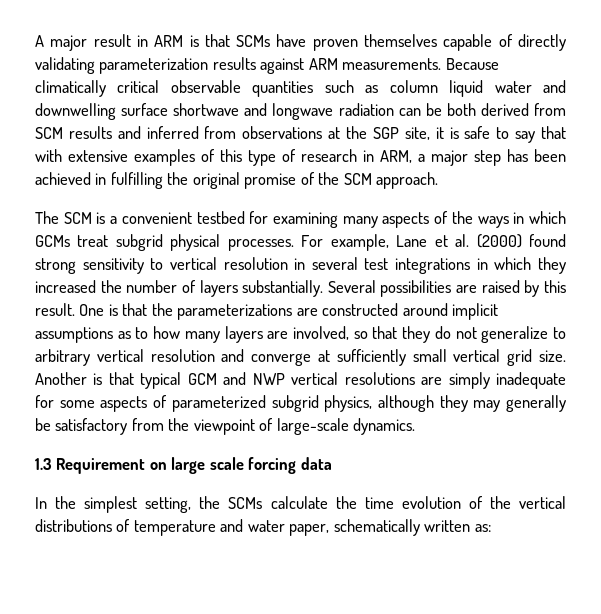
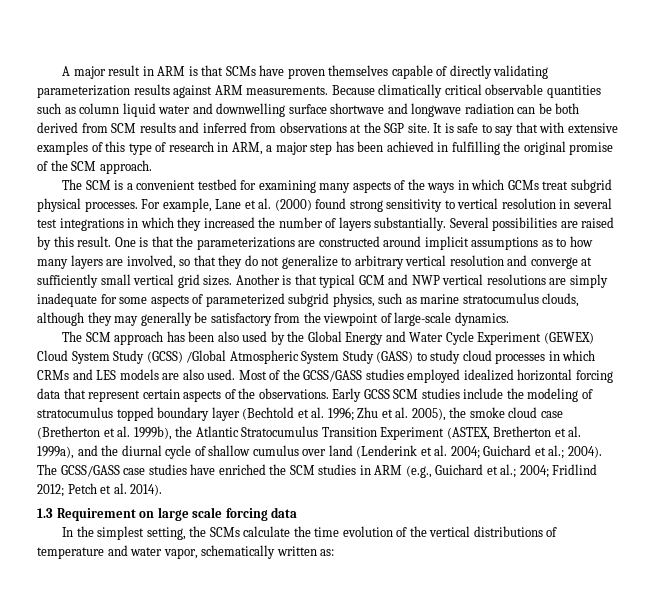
- Because climatically critical observable quantities such as column liquid water and downwelling surface shortwave and longwave radiation can be both derived from SCM results and inferred from observations at the SGP site, it is safe to say that with extensive examples of this type of research in ARM, a major step has been achieved in fulfilling the original promise of the SCM approach.
+ Because climatically critical observable quantities such as column liquid water and downwelling surface shortwave and longwave radiation can be both derived from SCM results and inferred from observations at the SGP site. It is safe to say that with extensive examples of this type of research in ARM, a major step has been achieved in fulfilling the original promise of the SCM approach.
- One is that the parameterizations are constructed around implicit assumptions as to how many layers are involved, so that they do not generalize to arbitrary vertical resolution and converge at sufficiently small vertical grid size.
+ One is that the parameterizations are constructed around implicit assumptions as to how many layers are involved, so that they do not generalize to arbitrary vertical resolution and converge at sufficiently small vertical grid sizes.
- Another is that typical GCM and NWP vertical resolutions are simply inadequate for some aspects of parameterized subgrid physics, although they may generally be satisfactory from the viewpoint of large-scale dynamics.
+ Another is that typical GCM and NWP vertical resolutions are simply inadequate for some aspects of parameterized subgrid physics, such as marine stratocumulus clouds, although they may generally be satisfactory from the viewpoint of large-scale dynamics.
+ The SCM approach has been also used by the Global Energy and Water Cycle Experiment (GEWEX) Cloud System Study (GCSS) /Global Atmospheric System Study (GASS) to study cloud processes in which CRMs and LES models are also used. Most of the GCSS/GASS studies employed idealized horizontal forcing data that represent certain aspects of the observations. Early GCSS SCM studies include the modeling of stratocumulus topped boundary layer (Bechtold et al. 1996; Zhu et al. 2005), the smoke cloud case (Bretherton et al. 1999b), the Atlantic Stratocumulus Transition Experiment (ASTEX, Bretherton et al. 1999a), and the diurnal cycle of shallow cumulus over land (Lenderink et al. 2004; Guichard et al.; 2004). The GCSS/GASS case studies have enriched the SCM studies in ARM (e.g., Guichard et al.; 2004; Fridlind 2012; Petch et al. 2014).
- In the simplest setting, the SCMs calculate the time evolution of the vertical distributions of temperature and water paper, schematically written as:
+ In the simplest setting, the SCMs calculate the time evolution of the vertical distributions of temperature and water vapor, schematically written as:

